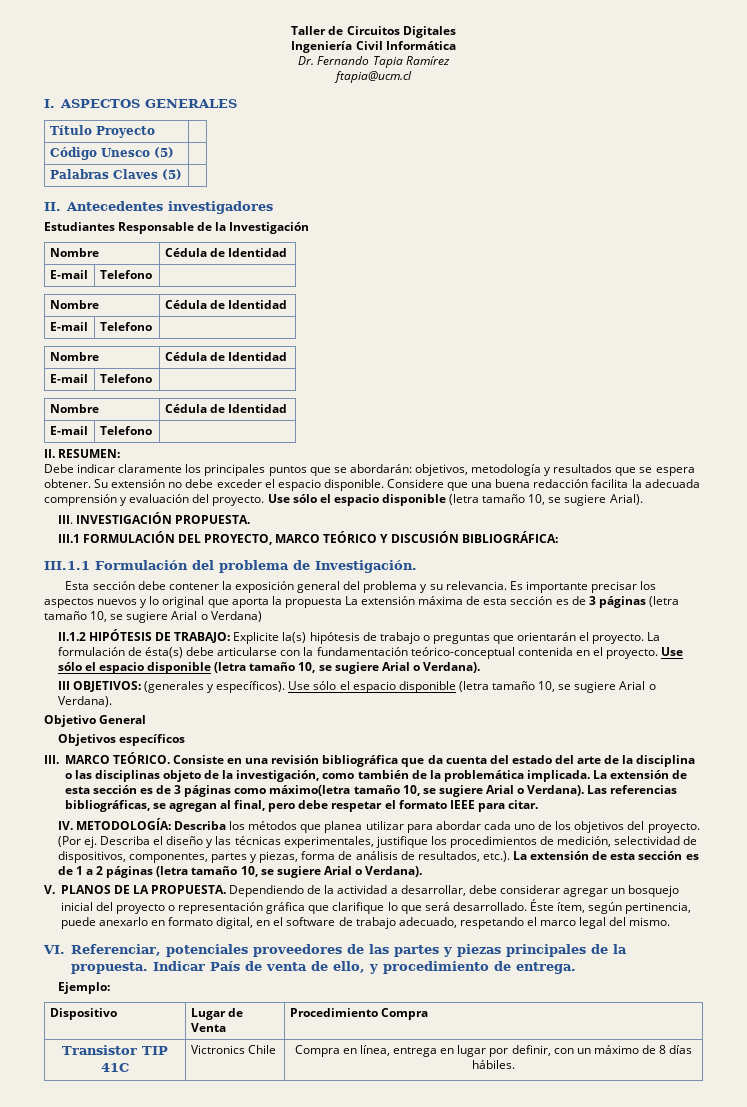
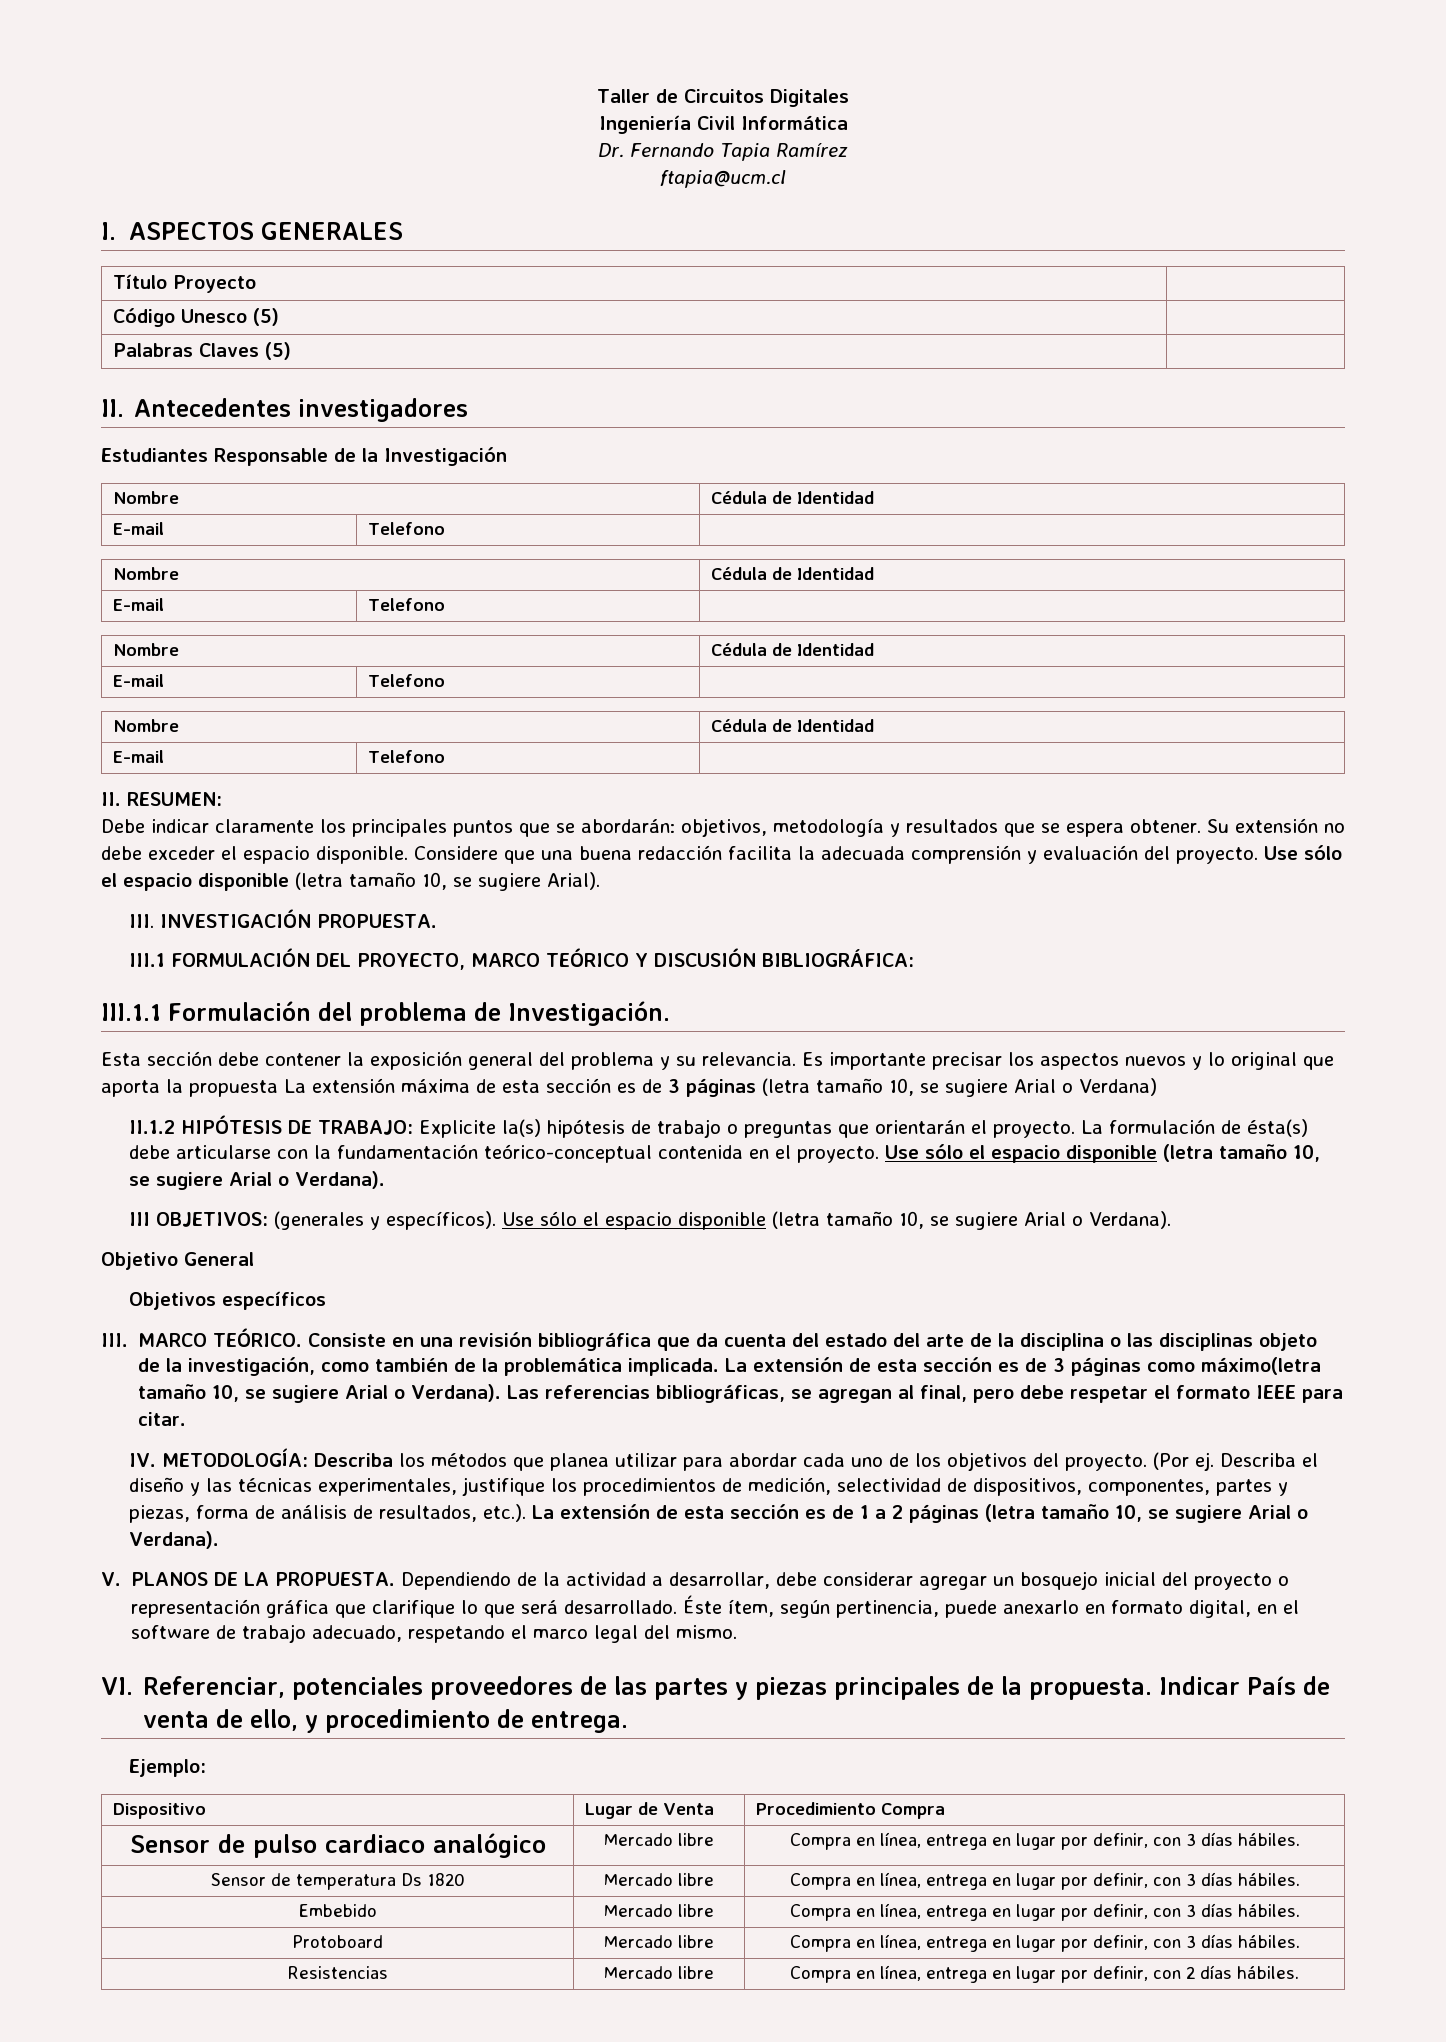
- Transistor TIP 41C | Victronics Chile | Compra en línea, entrega en lugar por definir, con un máximo de 8 días hábiles.
+ Sensor de pulso cardiaco analógico | Mercado libre | Compra en línea, entrega en lugar por definir, con 3 días hábiles.
+ Sensor de temperatura Ds 1820 | Mercado libre | Compra en línea, entrega en lugar por definir, con 3 días hábiles.
+ Embebido | Mercado libre | Compra en línea, entrega en lugar por definir, con 3 días hábiles.
+ Protoboard | Mercado libre | Compra en línea, entrega en lugar por definir, con 3 días hábiles.
+ Resistencias | Mercado libre | Compra en línea, entrega en lugar por definir, con 2 días hábiles.

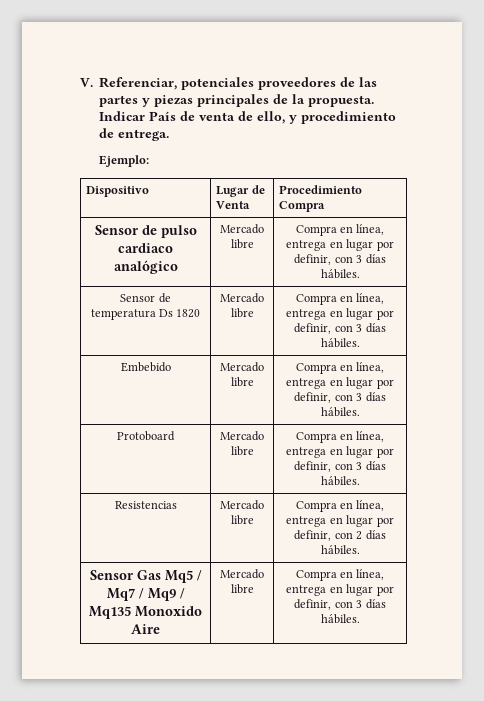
- Taller de Circuitos Digitales
- Ingeniería Civil Informática
- Dr. Fernando Tapia Ramírez
- ftapia@ucm.cl
- I. ASPECTOS GENERALES
- Título Proyecto |
- Código Unesco (5) |
- Palabras Claves (5) |
- II. Antecedentes investigadores
- Estudiantes Responsable de la Investigación
- Nombre | Cédula de Identidad
- E-mail | Telefono |
- Nombre | Cédula de Identidad
- E-mail | Telefono |
- Nombre | Cédula de Identidad
- E-mail | Telefono |
- Nombre | Cédula de Identidad
- E-mail | Telefono |
- II. RESUMEN:
- Debe indicar claramente los principales puntos que se abordarán: objetivos, metodología y resultados que se espera obtener. Su extensión no debe exceder el espacio disponible. Considere que una buena redacción facilita la adecuada comprensión y evaluación del proyecto. Use sólo el espacio disponible (letra tamaño 10, se sugiere Arial).
- III. INVESTIGACIÓN PROPUESTA.
- III.1 FORMULACIÓN DEL PROYECTO, MARCO TEÓRICO Y DISCUSIÓN BIBLIOGRÁFICA:
- III.1.1 Formulación del problema de Investigación.
- Esta sección debe contener la exposición general del problema y su relevancia. Es importante precisar los aspectos nuevos y lo original que aporta la propuesta La extensión máxima de esta sección es de 3 páginas (letra tamaño 10, se sugiere Arial o Verdana)
- II.1.2 HIPÓTESIS DE TRABAJO: Explicite la(s) hipótesis de trabajo o preguntas que orientarán el proyecto. La formulación de ésta(s) debe articularse con la fundamentación teórico-conceptual contenida en el proyecto. Use sólo el espacio disponible (letra tamaño 10, se sugiere Arial o Verdana).
- III OBJETIVOS: (generales y específicos). Use sólo el espacio disponible (letra tamaño 10, se sugiere Arial o Verdana).
- Objetivo General
- Objetivos específicos
- III. MARCO TEÓRICO. Consiste en una revisión bibliográfica que da cuenta del estado del arte de la disciplina o las disciplinas objeto de la investigación, como también de la problemática implicada. La extensión de esta sección es de 3 páginas como máximo(letra tamaño 10, se sugiere Arial o Verdana). Las referencias bibliográficas, se agregan al final, pero debe respetar el formato IEEE para citar.
- IV. METODOLOGÍA: Describa los métodos que planea utilizar para abordar cada uno de los objetivos del proyecto. (Por ej. Describa el diseño y las técnicas experimentales, justifique los procedimientos de medición, selectividad de dispositivos, componentes, partes y piezas, forma de análisis de resultados, etc.). La extensión de esta sección es de 1 a 2 páginas (letra tamaño 10, se sugiere Arial o Verdana).
- V. PLANOS DE LA PROPUESTA. Dependiendo de la actividad a desarrollar, debe considerar agregar un bosquejo inicial del proyecto o representación gráfica que clarifique lo que será desarrollado. Éste ítem, según pertinencia, puede anexarlo en formato digital, en el software de trabajo adecuado, respetando el marco legal del mismo.
- VI. Referenciar, potenciales proveedores de las partes y piezas principales de la propuesta.
+ V. Referenciar, potenciales proveedores de las partes y piezas principales de la propuesta.
+ Sensor Gas Mq5 / Mq7 / Mq9 / Mq135 Monoxido Aire | Mercado libre | Compra en línea, entrega en lugar por definir, con 3 días hábiles.

